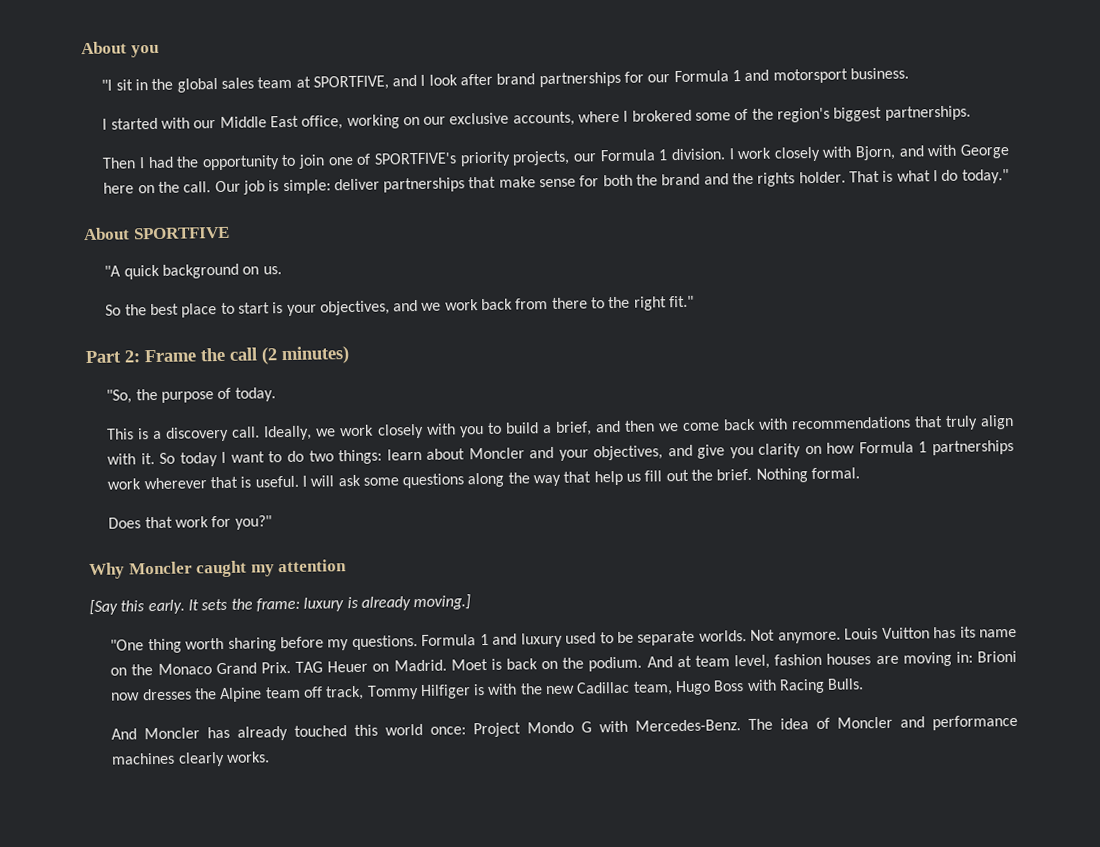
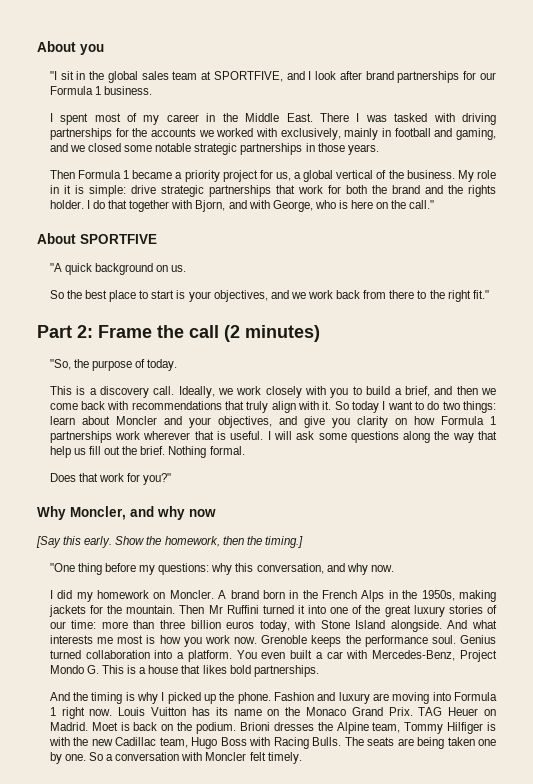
- "I sit in the global sales team at SPORTFIVE, and I look after brand partnerships for our Formula 1 and motorsport business.
+ "I sit in the global sales team at SPORTFIVE, and I look after brand partnerships for our Formula 1 business.
- I started with our Middle East office, working on our exclusive accounts, where I brokered some of the region's biggest partnerships.
- Then I had the opportunity to join one of SPORTFIVE's priority projects, our Formula 1 division. I work closely with Bjorn, and with George here on the call. Our job is simple: deliver partnerships that make sense for both the brand and the rights holder.
+ I spent most of my career in the Middle East. There I was tasked with driving partnerships for the accounts we worked with exclusively, mainly in football and gaming, and we closed some notable strategic partnerships in those years.
+ Then Formula 1 became a priority project for us, a global vertical of the business. My role in it is simple: drive strategic partnerships that work for both the brand and the rights holder.
- That is what I do today."
+ I do that together with Bjorn, and with George, who is here on the call."
- Why Moncler caught my attention
+ Why Moncler, and why now
- It sets the frame: luxury is already moving.]
- "One thing worth sharing before my questions. Formula 1 and luxury used to be separate worlds. Not anymore.
+ Show the homework, then the timing.]
+ "One thing before my questions: why this conversation, and why now.
+ I did my homework on Moncler. A brand born in the French Alps in the 1950s, making jackets for the mountain. Then Mr Ruffini turned it into one of the great luxury stories of our time: more than three billion euros today, with Stone Island alongside. And what interests me most is how you work now. Grenoble keeps the performance soul. Genius turned collaboration into a platform. You even built a car with Mercedes-Benz, Project Mondo G. This is a house that likes bold partnerships.
+ And the timing is why I picked up the phone. Fashion and luxury are moving into Formula 1 right now.
- And at team level, fashion houses are moving in: Brioni now dresses the Alpine team off track, Tommy Hilfiger is with the new Cadillac team, Hugo Boss with Racing Bulls.
- And Moncler has already touched this world once: Project Mondo G with Mercedes-Benz. The idea of Moncler and performance machines clearly works.
+ Brioni dresses the Alpine team, Tommy Hilfiger is with the new Cadillac team, Hugo Boss with Racing Bulls. The seats are being taken one by one. So a conversation with Moncler felt timely.

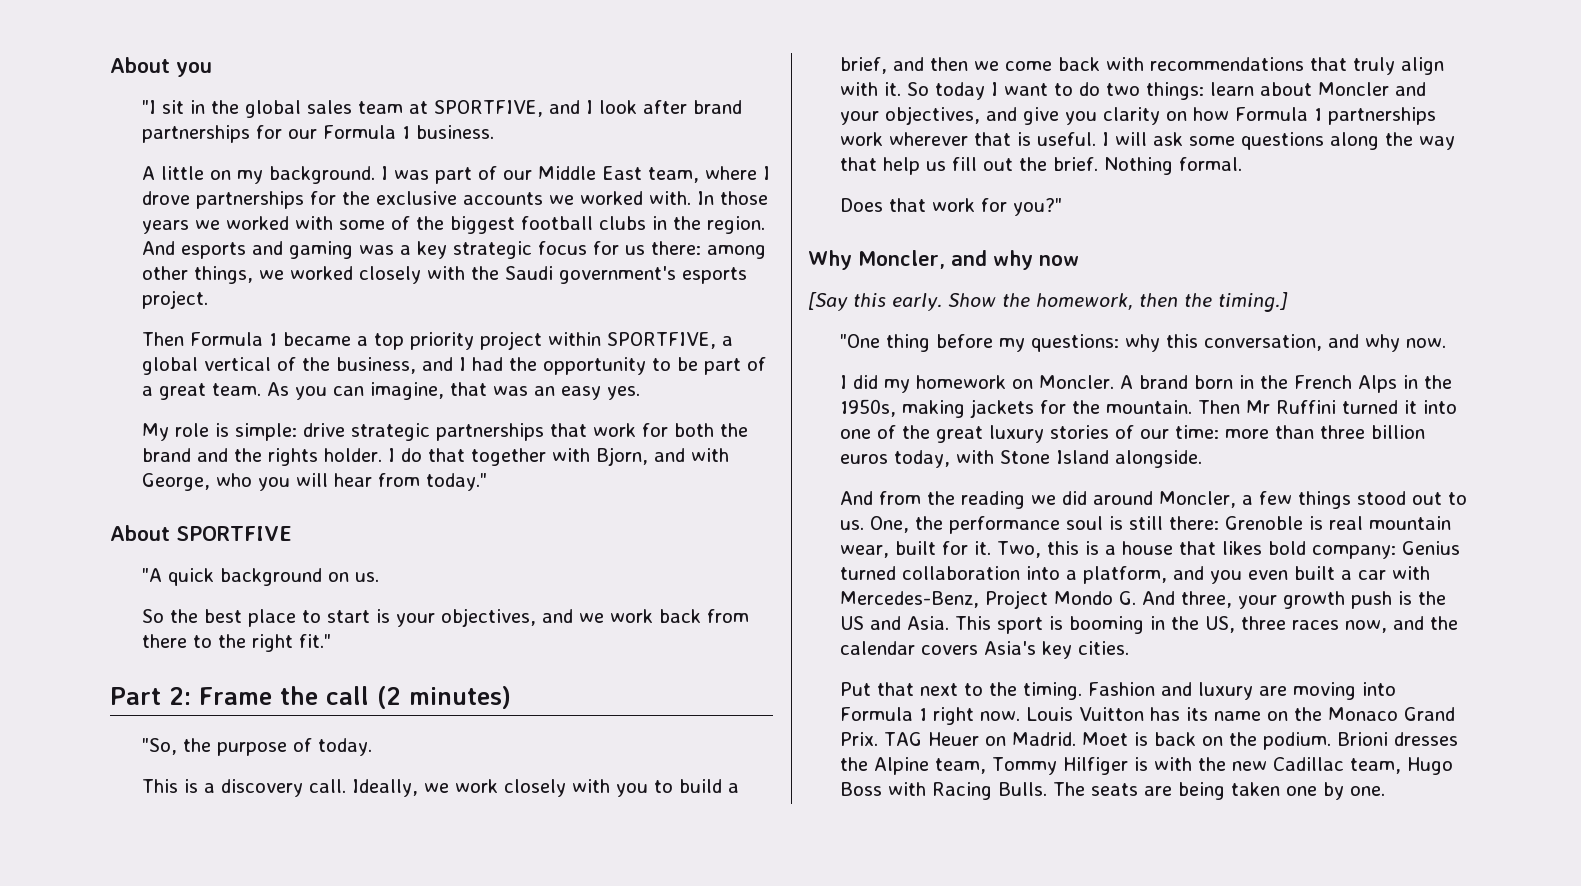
- I spent most of my career in the Middle East. There I was tasked with driving partnerships for the accounts we worked with exclusively, mainly in football and gaming, and we closed some notable strategic partnerships in those years.
+ A little on my background. I was part of our Middle East team, where I drove partnerships for the exclusive accounts we worked with. In those years we worked with some of the biggest football clubs in the region. And esports and gaming was a key strategic focus for us there: among other things, we worked closely with the Saudi government's esports project.
- Then Formula 1 became a priority project for us, a global vertical of the business. My role in it is simple: drive strategic partnerships that work for both the brand and the rights holder.
+ Then Formula 1 became a top priority project within SPORTFIVE, a global vertical of the business, and I had the opportunity to be part of a great team. As you can imagine, that was an easy yes.
+ My role is simple: drive strategic partnerships that work for both the brand and the rights holder.
- I do that together with Bjorn, and with George, who is here on the call."
+ I do that together with Bjorn, and with George, who you will hear from today."
- Then Mr Ruffini turned it into one of the great luxury stories of our time: more than three billion euros today, with Stone Island alongside. And what interests me most is how you work now. Grenoble keeps the performance soul. Genius turned collaboration into a platform. You even built a car with Mercedes-Benz, Project Mondo G. This is a house that likes bold partnerships.
- And the timing is why I picked up the phone.
+ Then Mr Ruffini turned it into one of the great luxury stories of our time: more than three billion euros today, with Stone Island alongside.
+ And from the reading we did around Moncler, a few things stood out to us. One, the performance soul is still there: Grenoble is real mountain wear, built for it. Two, this is a house that likes bold company: Genius turned collaboration into a platform, and you even built a car with Mercedes-Benz, Project Mondo G. And three, your growth push is the US and Asia. This sport is booming in the US, three races now, and the calendar covers Asia's key cities.
+ Put that next to the timing.
- So a conversation with Moncler felt timely.

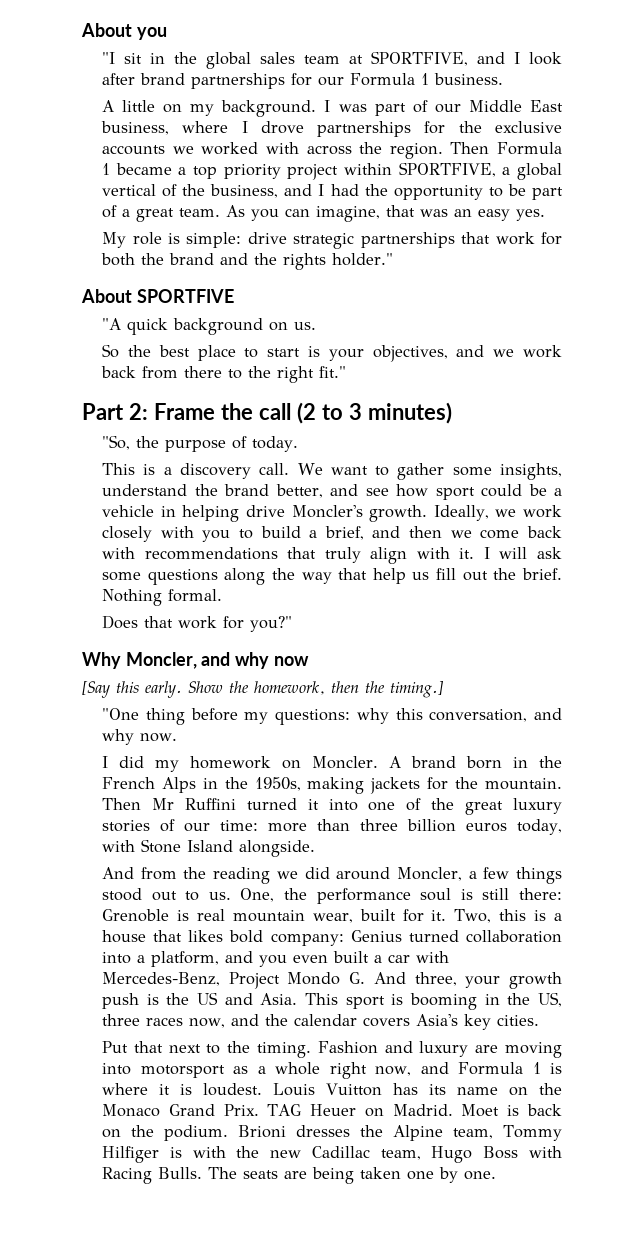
- I was part of our Middle East team, where I drove partnerships for the exclusive accounts we worked with. In those years we worked with some of the biggest football clubs in the region. And esports and gaming was a key strategic focus for us there: among other things, we worked closely with the Saudi government's esports project.
- Then Formula 1 became a top priority project within SPORTFIVE, a global vertical of the business, and I had the opportunity to be part of a great team.
+ I was part of our Middle East business, where I drove partnerships for the exclusive accounts we worked with across the region. Then Formula 1 became a top priority project within SPORTFIVE, a global vertical of the business, and I had the opportunity to be part of a great team.
- My role is simple: drive strategic partnerships that work for both the brand and the rights holder. I do that together with Bjorn, and with George, who you will hear from today."
+ My role is simple: drive strategic partnerships that work for both the brand and the rights holder."
- Part 2: Frame the call (2 minutes)
+ Part 2: Frame the call (2 to 3 minutes)
+ We want to gather some insights, understand the brand better, and see how sport could be a vehicle in helping drive Moncler's growth.
- So today I want to do two things: learn about Moncler and your objectives, and give you clarity on how Formula 1 partnerships work wherever that is useful.
- Fashion and luxury are moving into Formula 1 right now.
+ Fashion and luxury are moving into motorsport as a whole right now, and Formula 1 is where it is loudest.

